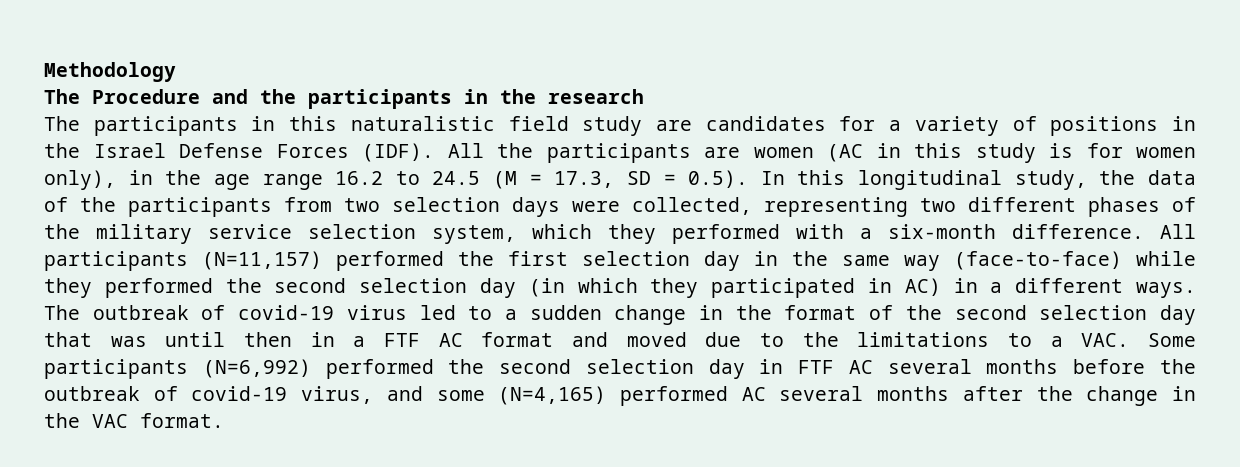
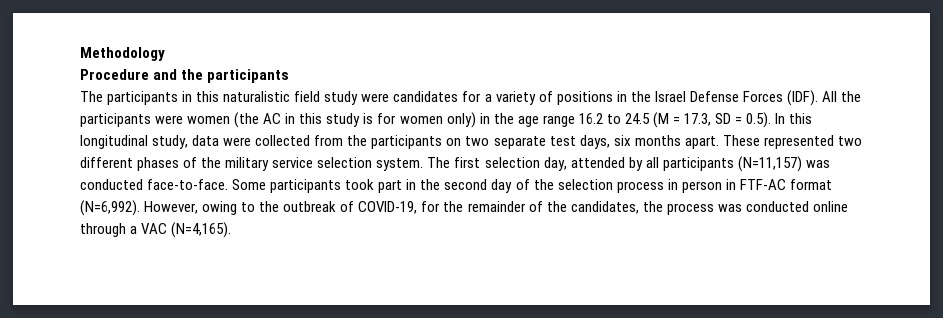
- The Procedure and the participants in the research
+ Procedure and the participants
- The participants in this naturalistic field study are candidates for a variety of positions in the Israel Defense Forces (IDF).
+ The participants in this naturalistic field study were candidates for a variety of positions in the Israel Defense Forces (IDF).
- All the participants are women (AC in this study is for women only), in the age range 16.2 to 24.5 (M = 17.3, SD = 0.5). In this longitudinal study, the data of the participants from two selection days were collected, representing two different phases of the military service selection system, which they performed with a six-month difference. All participants (N=11,157) performed the first selection day in the same way (face-to-face) while they performed the second selection day (in which they participated in AC) in a different ways. The outbreak of covid-19 virus led to a sudden change in the format of the second selection day that was until then in a FTF AC format and moved due to the limitations to a VAC. Some participants (N=6,992) performed the second selection day in FTF AC several months before the outbreak of covid-19 virus, and some (N=4,165) performed AC several months after the change in the VAC format.
+ All the participants were women (the AC in this study is for women only) in the age range 16.2 to 24.5 (M = 17.3, SD = 0.5). In this longitudinal study, data were collected from the participants on two separate test days, six months apart. These represented two different phases of the military service selection system. The first selection day, attended by all participants (N=11,157) was conducted face-to-face. Some participants took part in the second day of the selection process in person in FTF-AC format (N=6,992). However, owing to the outbreak of COVID-19, for the remainder of the candidates, the process was conducted online through a VAC (N=4,165).

